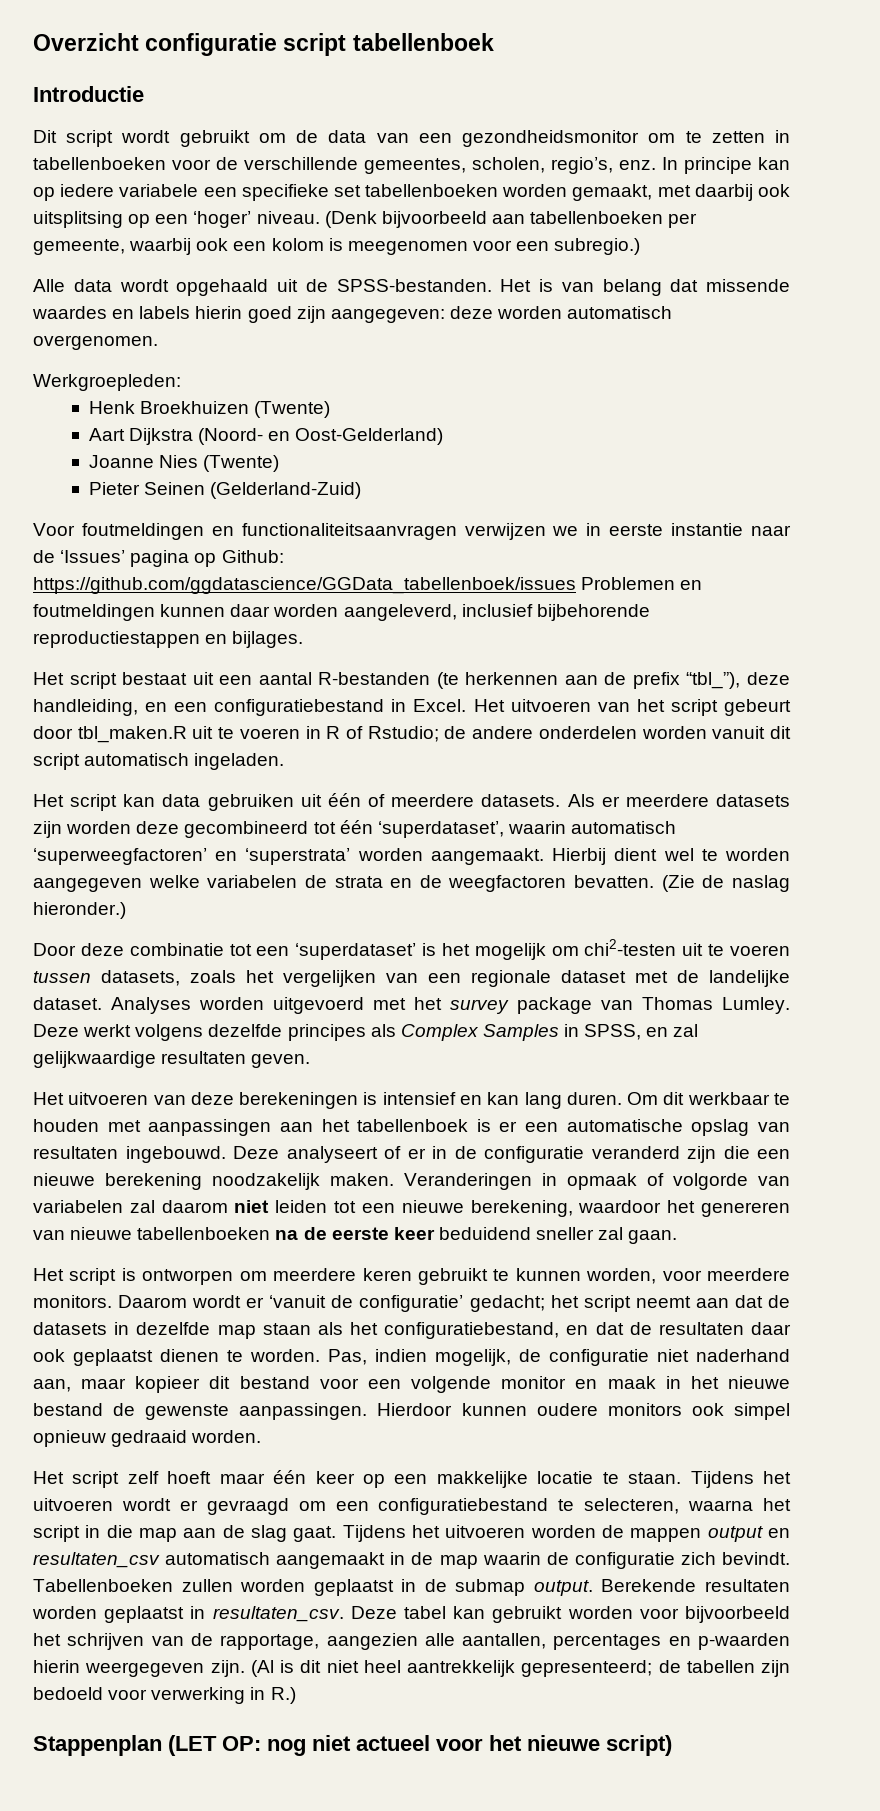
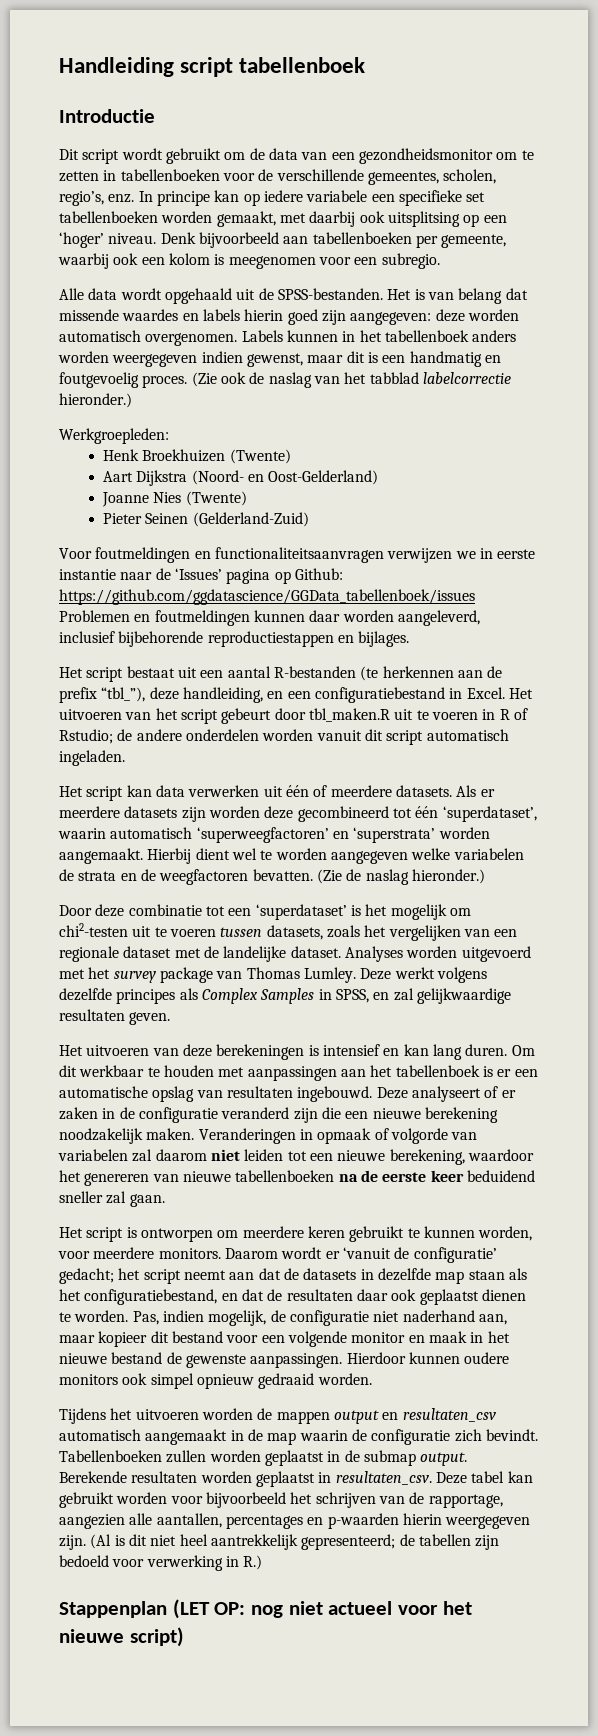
- Overzicht configuratie script tabellenboek
+ Handleiding script tabellenboek
- (Denk bijvoorbeeld aan tabellenboeken per gemeente, waarbij ook een kolom is meegenomen voor een subregio.)
+ Denk bijvoorbeeld aan tabellenboeken per gemeente, waarbij ook een kolom is meegenomen voor een subregio.
+ Labels kunnen in het tabellenboek anders worden weergegeven indien gewenst, maar dit is een handmatig en foutgevoelig proces. (Zie ook de naslag van het tabblad labelcorrectie hieronder.)
- Het script kan data gebruiken uit één of meerdere datasets.
+ Het script kan data verwerken uit één of meerdere datasets.
- Deze analyseert of er in de configuratie veranderd zijn die een nieuwe berekening noodzakelijk maken.
+ Deze analyseert of er zaken in de configuratie veranderd zijn die een nieuwe berekening noodzakelijk maken.
- Het script zelf hoeft maar één keer op een makkelijke locatie te staan. Tijdens het uitvoeren wordt er gevraagd om een configuratiebestand te selecteren, waarna het script in die map aan de slag gaat.

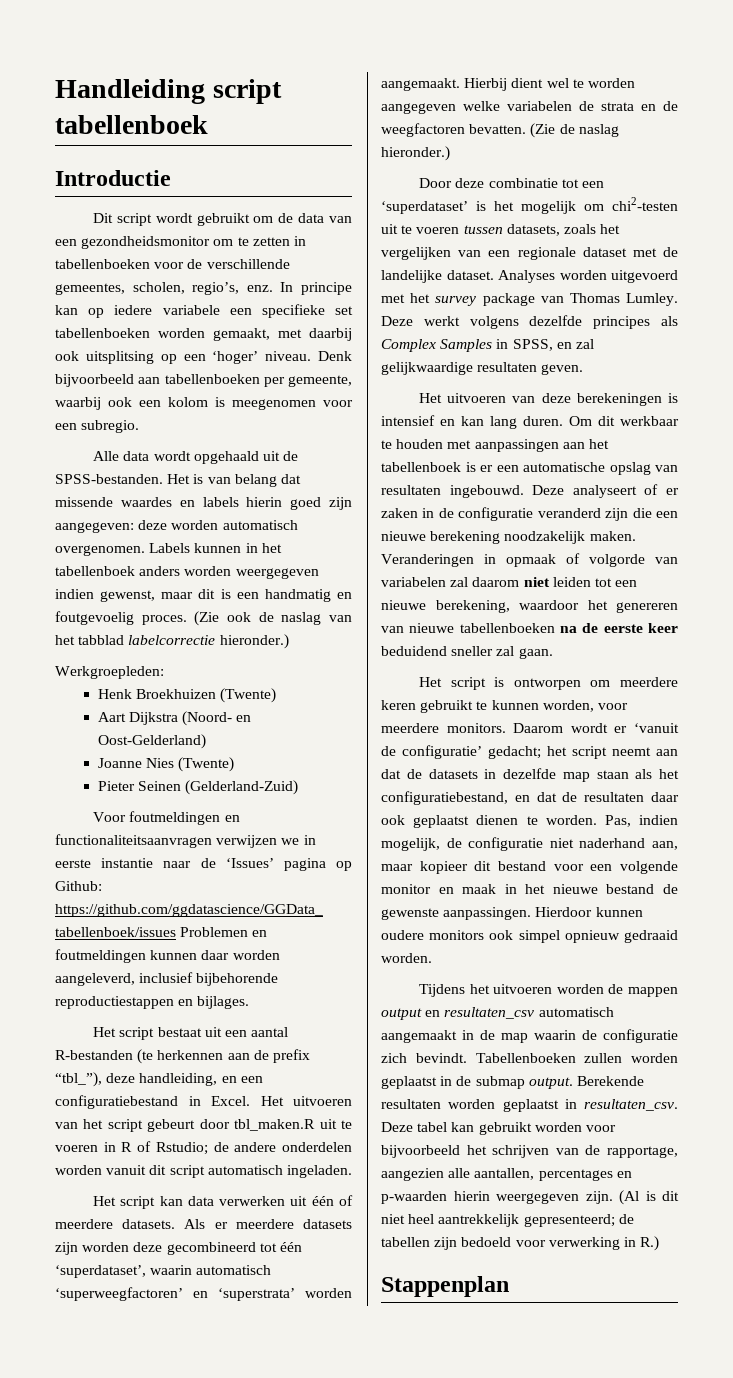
- Stappenplan (LET OP: nog niet actueel voor het nieuwe script)
+ Stappenplan

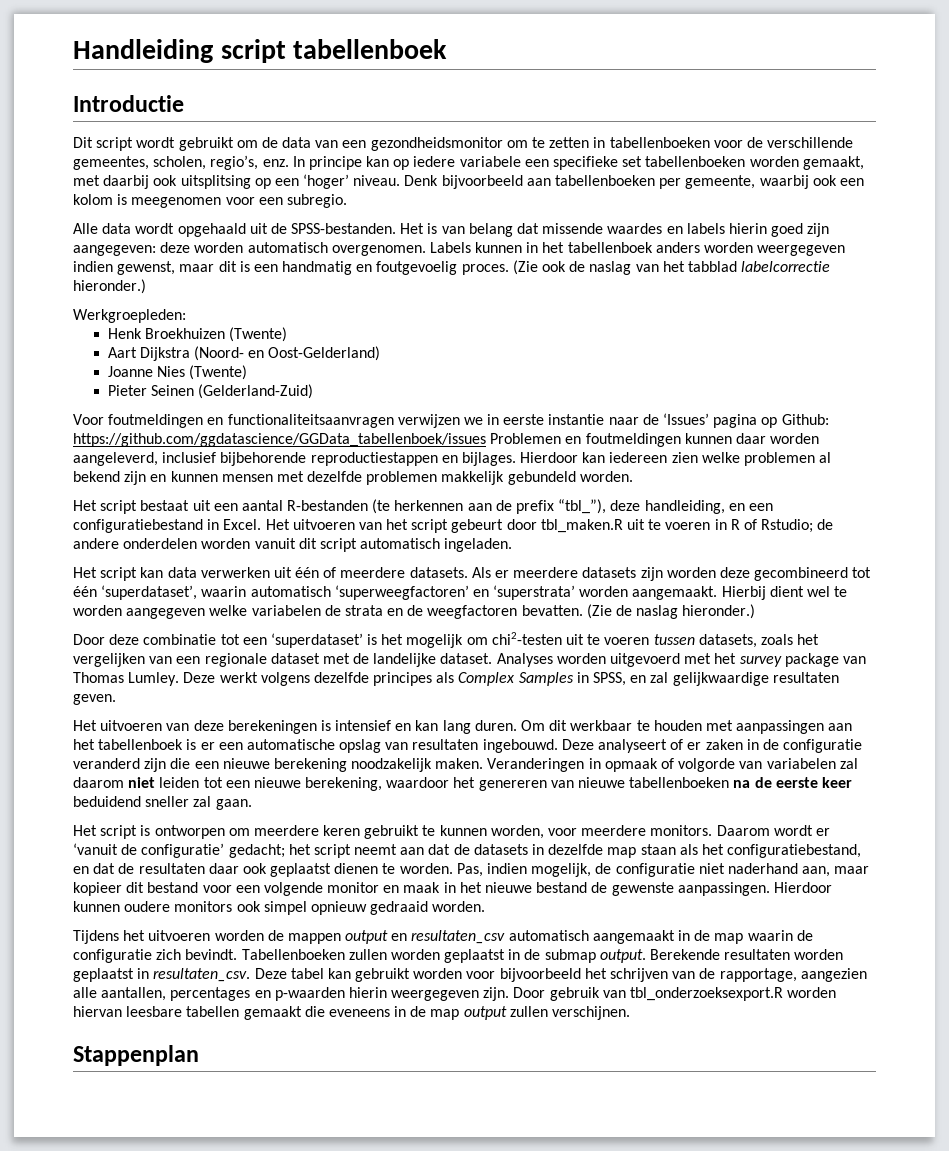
+ Hierdoor kan iedereen zien welke problemen al bekend zijn en kunnen mensen met dezelfde problemen makkelijk gebundeld worden.
- (Al is dit niet heel aantrekkelijk gepresenteerd; de tabellen zijn bedoeld voor verwerking in R.)
+ Door gebruik van tbl_onderzoeksexport.R worden hiervan leesbare tabellen gemaakt die eveneens in de map output zullen verschijnen.

